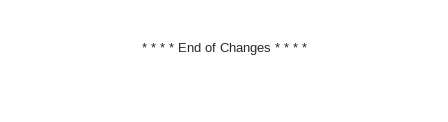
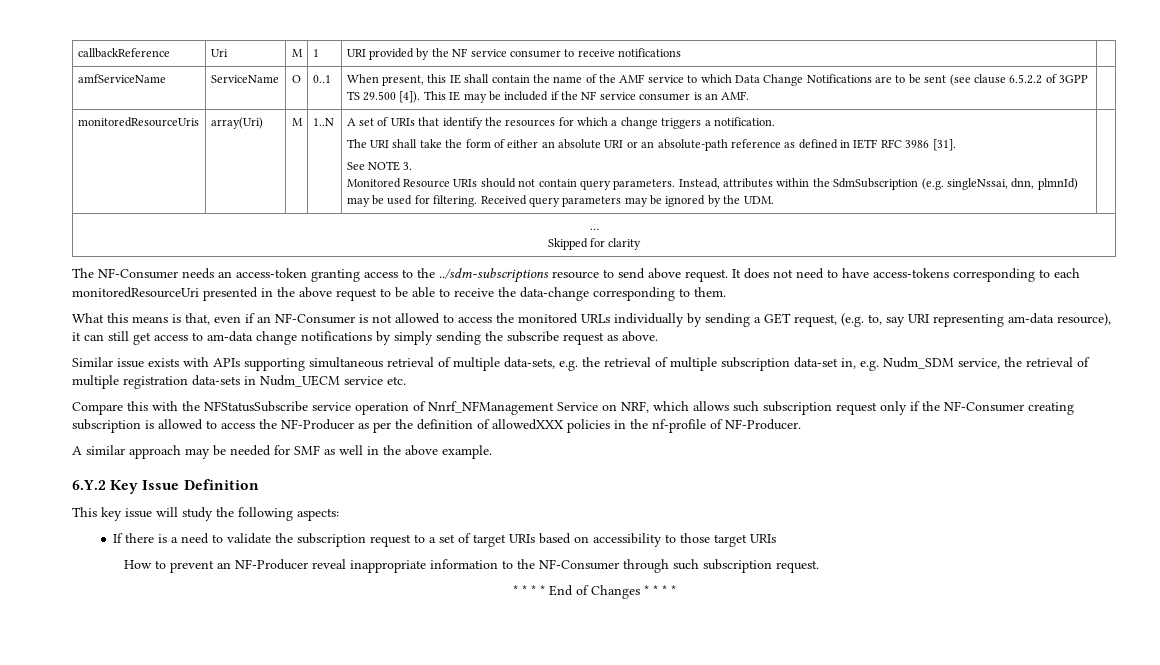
+ callbackReference | Uri | M | 1 | URI provided by the NF service consumer to receive notifications |
+ amfServiceName | ServiceName | O | 0..1 | When present, this IE shall contain the name of the AMF service to which Data Change Notifications are to be sent (see clause 6.5.2.2 of 3GPP TS 29.500 [4]). This IE may be included if the NF service consumer is an AMF. |
+ monitoredResourceUris | array(Uri) | M | 1..N | A set of URIs that identify the resources for which a change triggers a notification.
+ The URI shall take the form of either an absolute URI or an absolute-path reference as defined in IETF RFC 3986 [31].
+ See NOTE 3.
+ Monitored Resource URIs should not contain query parameters. Instead, attributes within the SdmSubscription (e.g. singleNssai, dnn, plmnId) may be used for filtering. Received query parameters may be ignored by the UDM. |
+ …
+ Skipped for clarity
+ The NF-Consumer needs an access-token granting access to the ../sdm-subscriptions resource to send above request. It does not need to have access-tokens corresponding to each monitoredResourceUri presented in the above request to be able to receive the data-change corresponding to them.
+ What this means is that, even if an NF-Consumer is not allowed to access the monitored URLs individually by sending a GET request, (e.g. to, say URI representing am-data resource), it can still get access to am-data change notifications by simply sending the subscribe request as above.
+ Similar issue exists with APIs supporting simultaneous retrieval of multiple data-sets, e.g. the retrieval of multiple subscription data-set in, e.g. Nudm_SDM service, the retrieval of multiple registration data-sets in Nudm_UECM service etc.
+ Compare this with the NFStatusSubscribe service operation of Nnrf_NFManagement Service on NRF, which allows such subscription request only if the NF-Consumer creating subscription is allowed to access the NF-Producer as per the definition of allowedXXX policies in the nf-profile of NF-Producer.
+ A similar approach may be needed for SMF as well in the above example.
+ 6.Y.2 Key Issue Definition
+ This key issue will study the following aspects:
+ If there is a need to validate the subscription request to a set of target URIs based on accessibility to those target URIs
+ How to prevent an NF-Producer reveal inappropriate information to the NF-Consumer through such subscription request.

